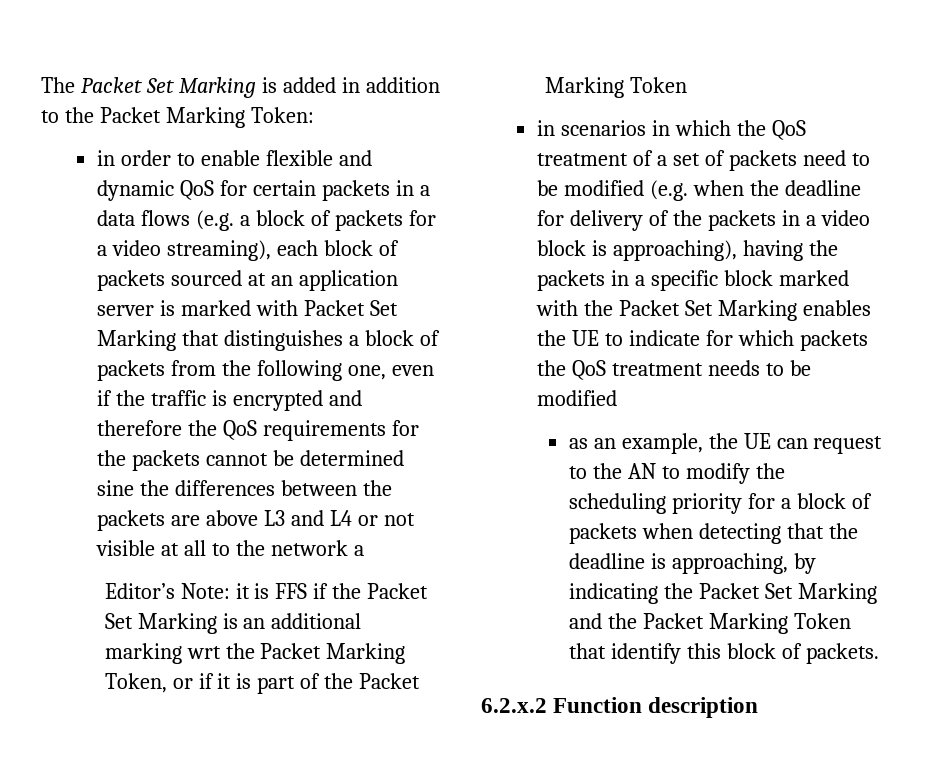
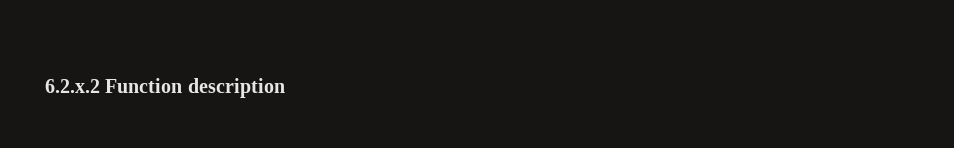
- The Packet Set Marking is added in addition to the Packet Marking Token:
- in order to enable flexible and dynamic QoS for certain packets in a data flows (e.g. a block of packets for a video streaming), each block of packets sourced at an application server is marked with Packet Set Marking that distinguishes a block of packets from the following one, even if the traffic is encrypted and therefore the QoS requirements for the packets cannot be determined sine the differences between the packets are above L3 and L4 or not visible at all to the network a
- Editor’s Note: it is FFS if the Packet Set Marking is an additional marking wrt the Packet Marking Token, or if it is part of the Packet Marking Token
- in scenarios in which the QoS treatment of a set of packets need to be modified (e.g. when the deadline for delivery of the packets in a video block is approaching), having the packets in a specific block marked with the Packet Set Marking enables the UE to indicate for which packets the QoS treatment needs to be modified
- as an example, the UE can request to the AN to modify the scheduling priority for a block of packets when detecting that the deadline is approaching, by indicating the Packet Set Marking and the Packet Marking Token that identify this block of packets.

